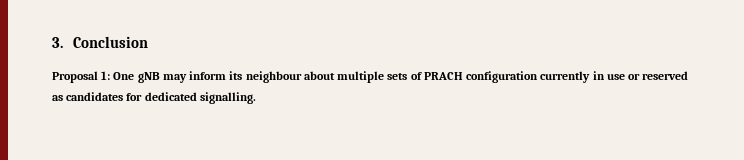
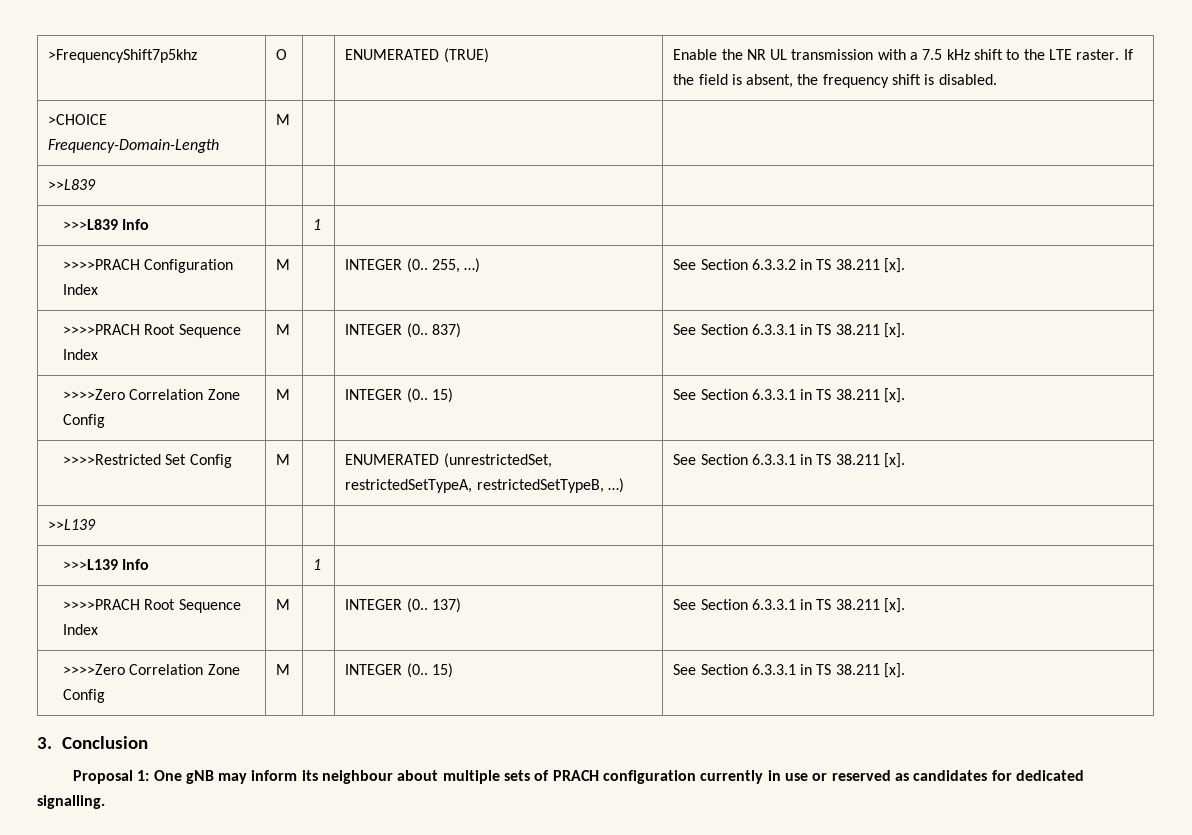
+ >FrequencyShift7p5khz | O | | ENUMERATED (TRUE) | Enable the NR UL transmission with a 7.5 kHz shift to the LTE raster. If the field is absent, the frequency shift is disabled.
+ >CHOICE Frequency-Domain-Length | M | | |
+ >>L839 | | | |
+ >>>L839 Info | | 1 | |
+ >>>>PRACH Configuration Index | M | | INTEGER (0.. 255, …) | See Section 6.3.3.2 in TS 38.211 [x].
+ >>>>PRACH Root Sequence Index | M | | INTEGER (0.. 837) | See Section 6.3.3.1 in TS 38.211 [x].
+ >>>>Zero Correlation Zone Config | M | | INTEGER (0.. 15) | See Section 6.3.3.1 in TS 38.211 [x].
+ >>>>Restricted Set Config | M | | ENUMERATED (unrestrictedSet, restrictedSetTypeA, restrictedSetTypeB, …) | See Section 6.3.3.1 in TS 38.211 [x].
+ >>L139 | | | |
+ >>>L139 Info | | 1 | |
+ >>>>PRACH Root Sequence Index | M | | INTEGER (0.. 137) | See Section 6.3.3.1 in TS 38.211 [x].
+ >>>>Zero Correlation Zone Config | M | | INTEGER (0.. 15) | See Section 6.3.3.1 in TS 38.211 [x].

